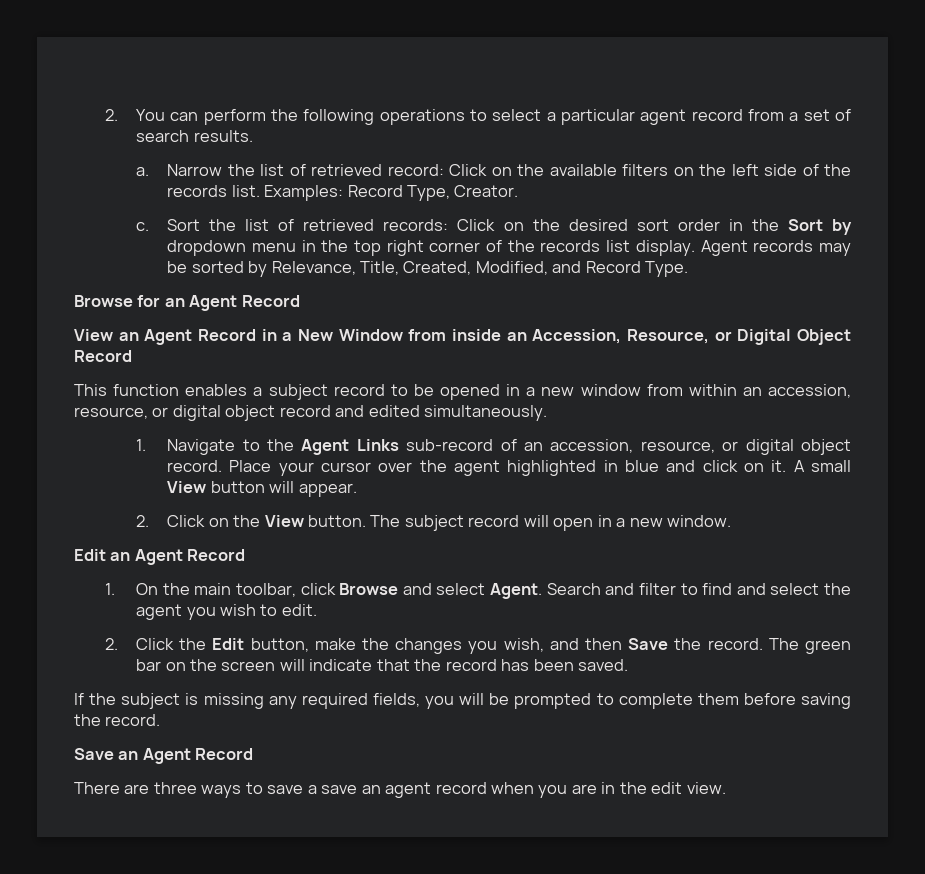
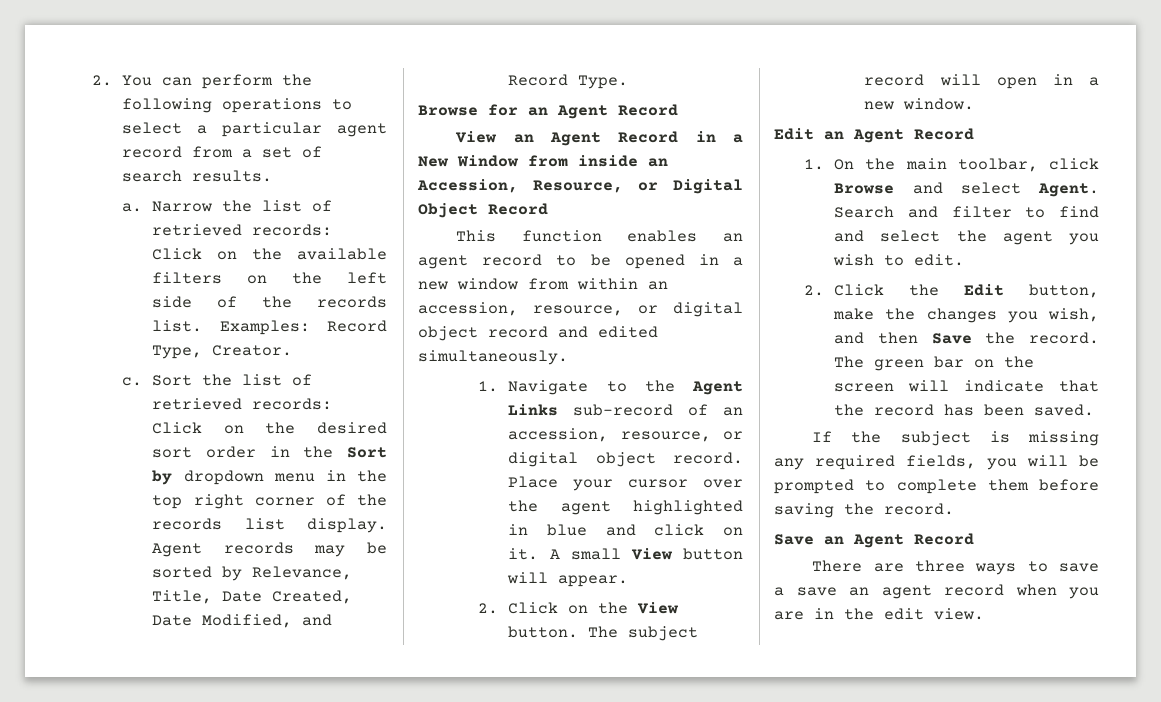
- Narrow the list of retrieved record: Click on the available filters on the left side of the records list.
+ Narrow the list of retrieved records: Click on the available filters on the left side of the records list.
- Agent records may be sorted by Relevance, Title, Created, Modified, and Record Type.
+ Agent records may be sorted by Relevance, Title, Date Created, Date Modified, and Record Type.
- This function enables a subject record to be opened in a new window from within an accession, resource, or digital object record and edited simultaneously.
+ This function enables an agent record to be opened in a new window from within an accession, resource, or digital object record and edited simultaneously.

